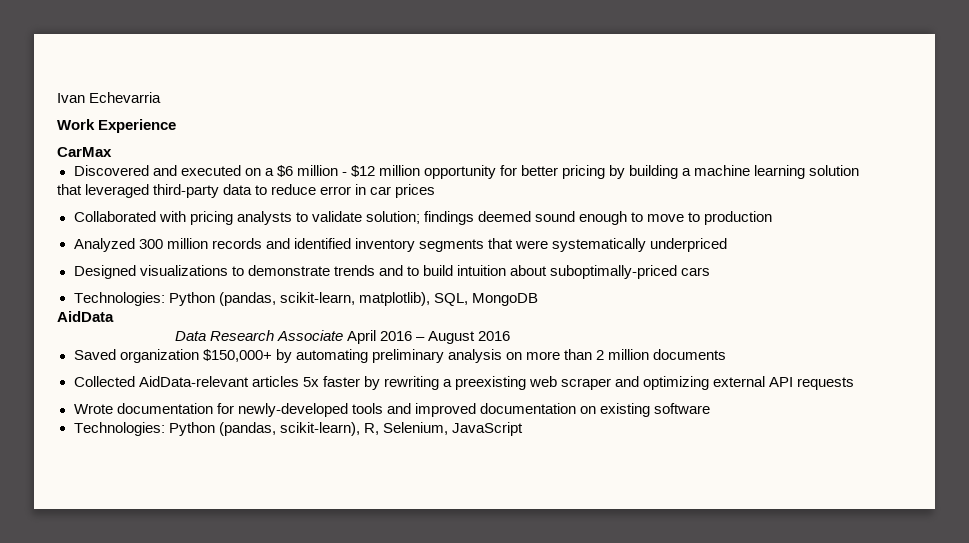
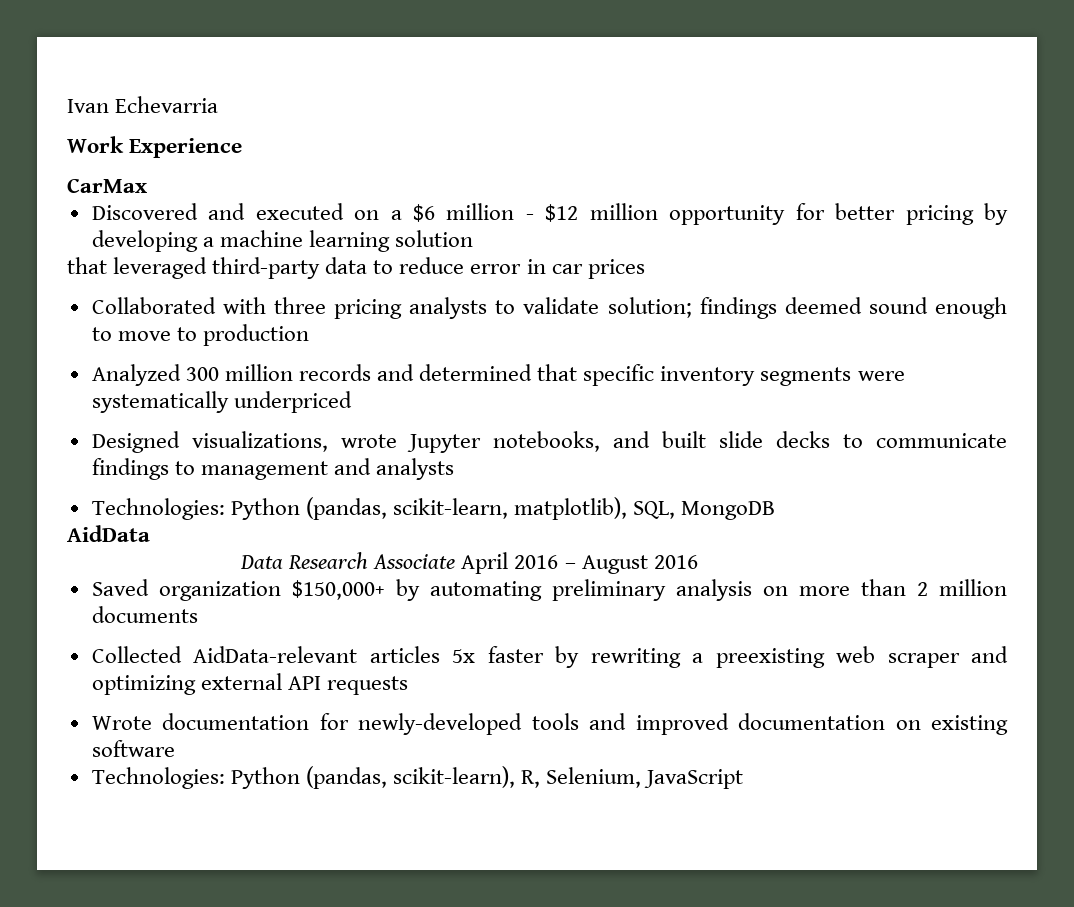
- Discovered and executed on a $6 million - $12 million opportunity for better pricing by building a machine learning solution
+ Discovered and executed on a $6 million - $12 million opportunity for better pricing by developing a machine learning solution
- Collaborated with pricing analysts to validate solution; findings deemed sound enough to move to production
+ Collaborated with three pricing analysts to validate solution; findings deemed sound enough to move to production
- Analyzed 300 million records and identified inventory segments that were systematically underpriced
+ Analyzed 300 million records and determined that specific inventory segments were systematically underpriced
- Designed visualizations to demonstrate trends and to build intuition about suboptimally-priced cars
+ Designed visualizations, wrote Jupyter notebooks, and built slide decks to communicate findings to management and analysts

